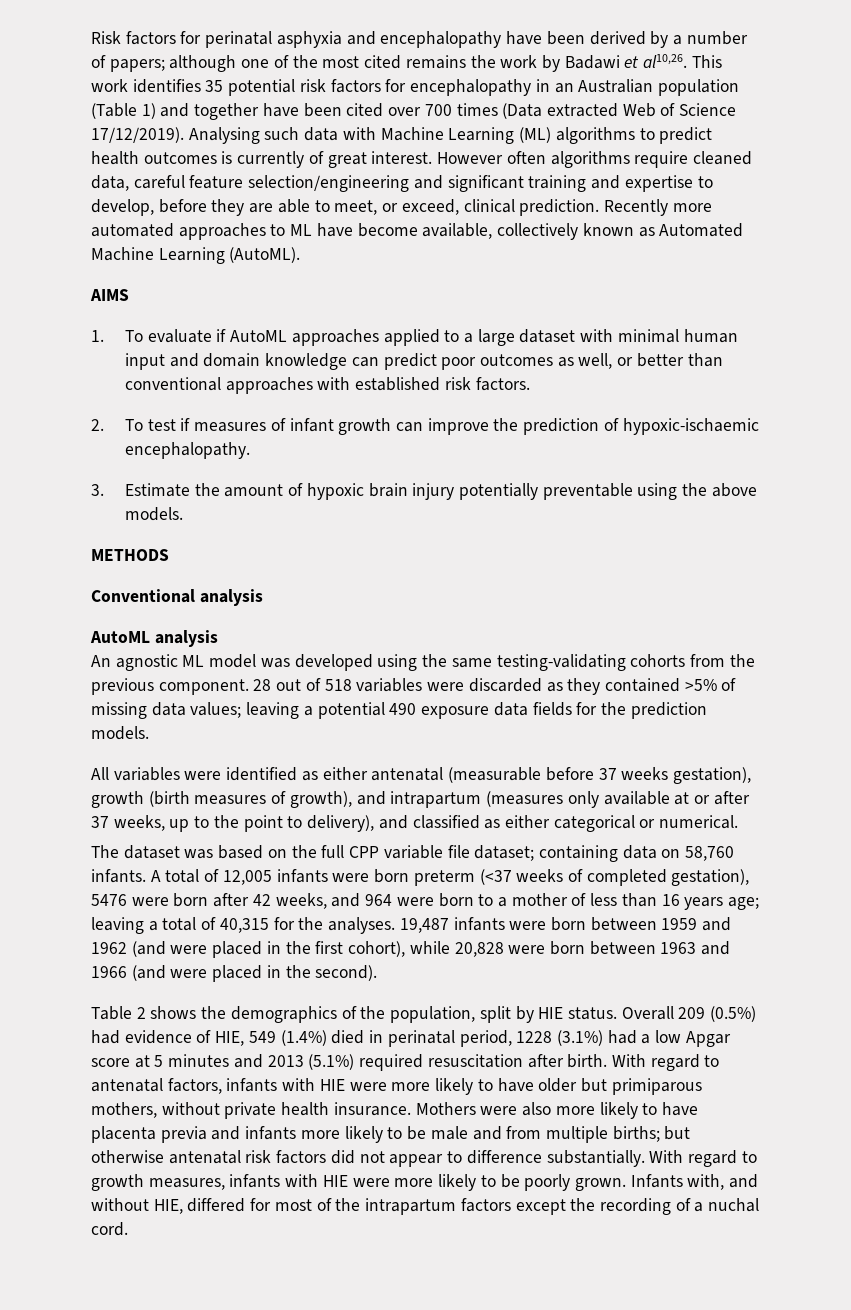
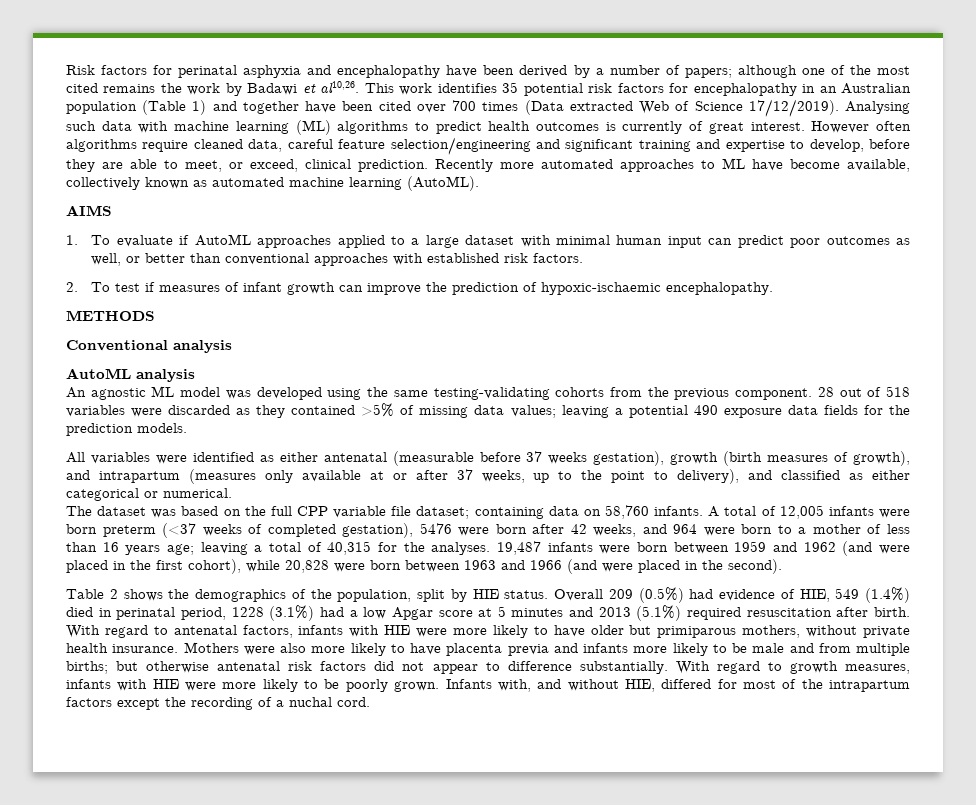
- Analysing such data with Machine Learning (ML) algorithms to predict health outcomes is currently of great interest.
+ Analysing such data with machine learning (ML) algorithms to predict health outcomes is currently of great interest.
- Recently more automated approaches to ML have become available, collectively known as Automated Machine Learning (AutoML).
+ Recently more automated approaches to ML have become available, collectively known as automated machine learning (AutoML).
- 1. To evaluate if AutoML approaches applied to a large dataset with minimal human input and domain knowledge can predict poor outcomes as well, or better than conventional approaches with established risk factors.
+ 1. To evaluate if AutoML approaches applied to a large dataset with minimal human input can predict poor outcomes as well, or better than conventional approaches with established risk factors.
- 3. Estimate the amount of hypoxic brain injury potentially preventable using the above models.

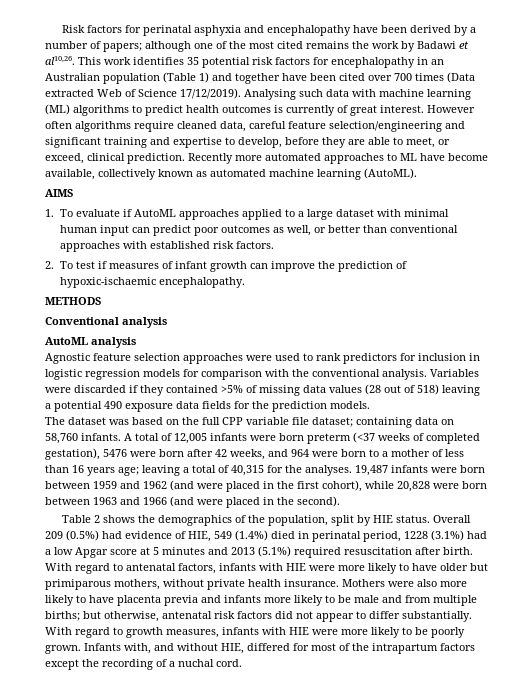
- An agnostic ML model was developed using the same testing-validating cohorts from the previous component. 28 out of 518 variables were discarded as they contained >5% of missing data values; leaving a potential 490 exposure data fields for the prediction models.
+ Agnostic feature selection approaches were used to rank predictors for inclusion in logistic regression models for comparison with the conventional analysis. Variables were discarded if they contained >5% of missing data values (28 out of 518) leaving a potential 490 exposure data fields for the prediction models.
- All variables were identified as either antenatal (measurable before 37 weeks gestation), growth (birth measures of growth), and intrapartum (measures only available at or after 37 weeks, up to the point to delivery), and classified as either categorical or numerical.
- Mothers were also more likely to have placenta previa and infants more likely to be male and from multiple births; but otherwise antenatal risk factors did not appear to difference substantially.
+ Mothers were also more likely to have placenta previa and infants more likely to be male and from multiple births; but otherwise, antenatal risk factors did not appear to differ substantially.

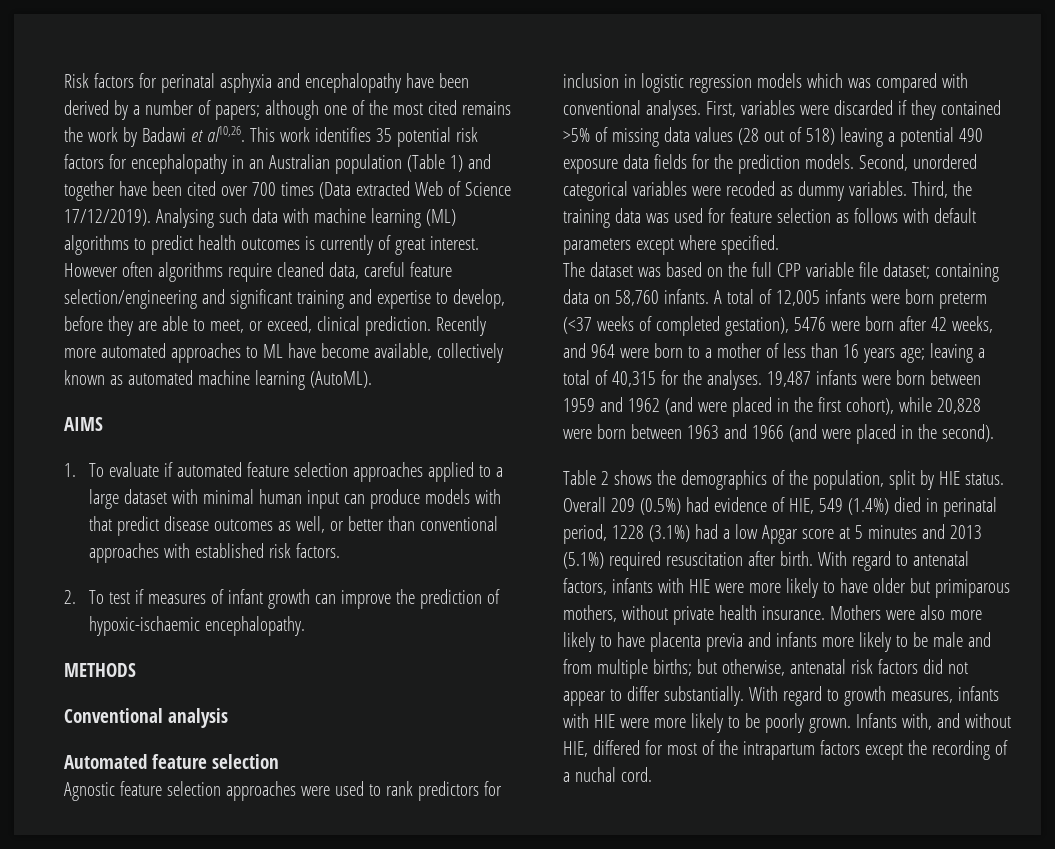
- 1. To evaluate if AutoML approaches applied to a large dataset with minimal human input can predict poor outcomes as well, or better than conventional approaches with established risk factors.
+ 1. To evaluate if automated feature selection approaches applied to a large dataset with minimal human input can produce models with that predict disease outcomes as well, or better than conventional approaches with established risk factors.
- AutoML analysis
+ Automated feature selection
- Agnostic feature selection approaches were used to rank predictors for inclusion in logistic regression models for comparison with the conventional analysis. Variables were discarded if they contained >5% of missing data values (28 out of 518) leaving a potential 490 exposure data fields for the prediction models.
+ Agnostic feature selection approaches were used to rank predictors for inclusion in logistic regression models which was compared with conventional analyses. First, variables were discarded if they contained >5% of missing data values (28 out of 518) leaving a potential 490 exposure data fields for the prediction models. Second, unordered categorical variables were recoded as dummy variables. Third, the training data was used for feature selection as follows with default parameters except where specified.

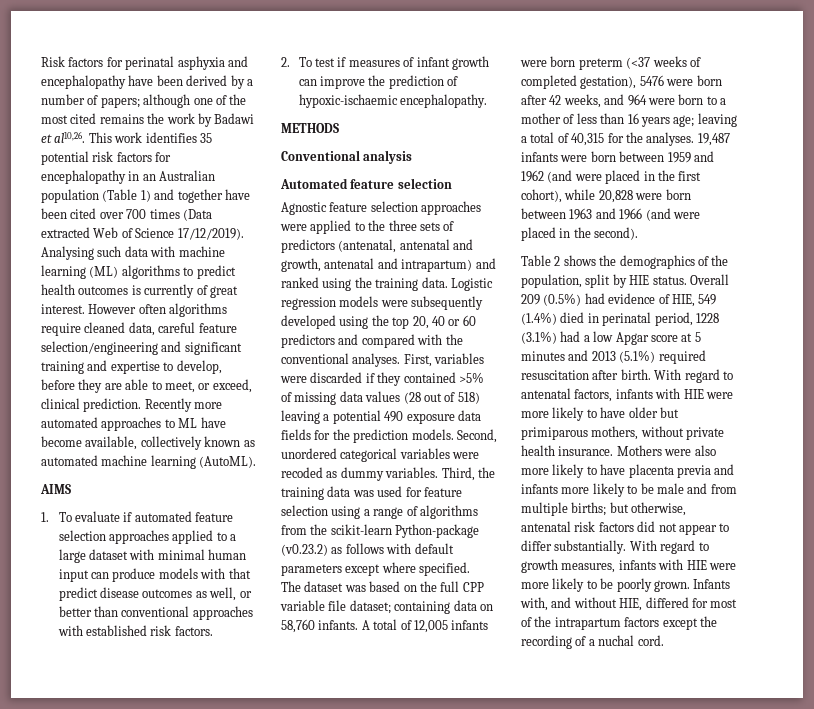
- Agnostic feature selection approaches were used to rank predictors for inclusion in logistic regression models which was compared with conventional analyses.
+ Agnostic feature selection approaches were applied to the three sets of predictors (antenatal, antenatal and growth, antenatal and intrapartum) and ranked using the training data. Logistic regression models were subsequently developed using the top 20, 40 or 60 predictors and compared with the conventional analyses.
- Third, the training data was used for feature selection as follows with default parameters except where specified.
+ Third, the training data was used for feature selection using a range of algorithms from the scikit-learn Python-package (v0.23.2) as follows with default parameters except where specified.

